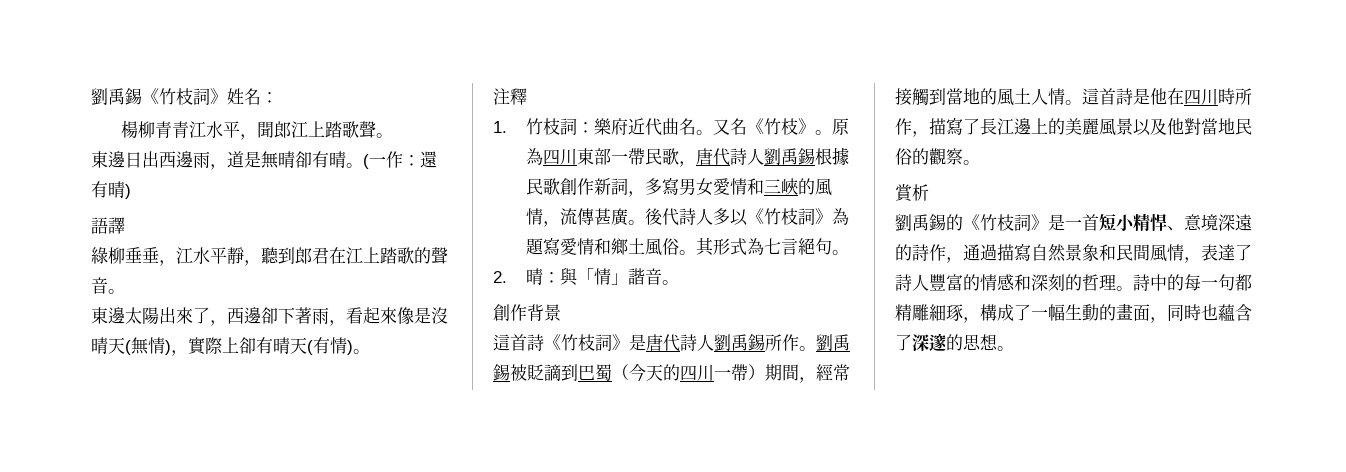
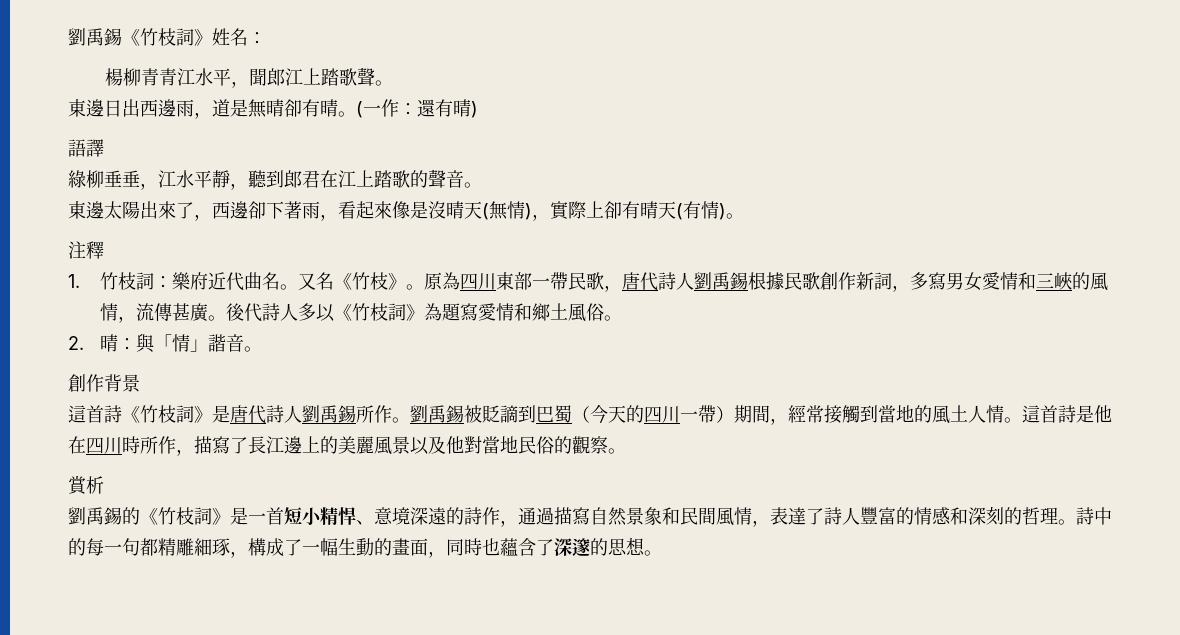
- 其形式為七言絕句。

